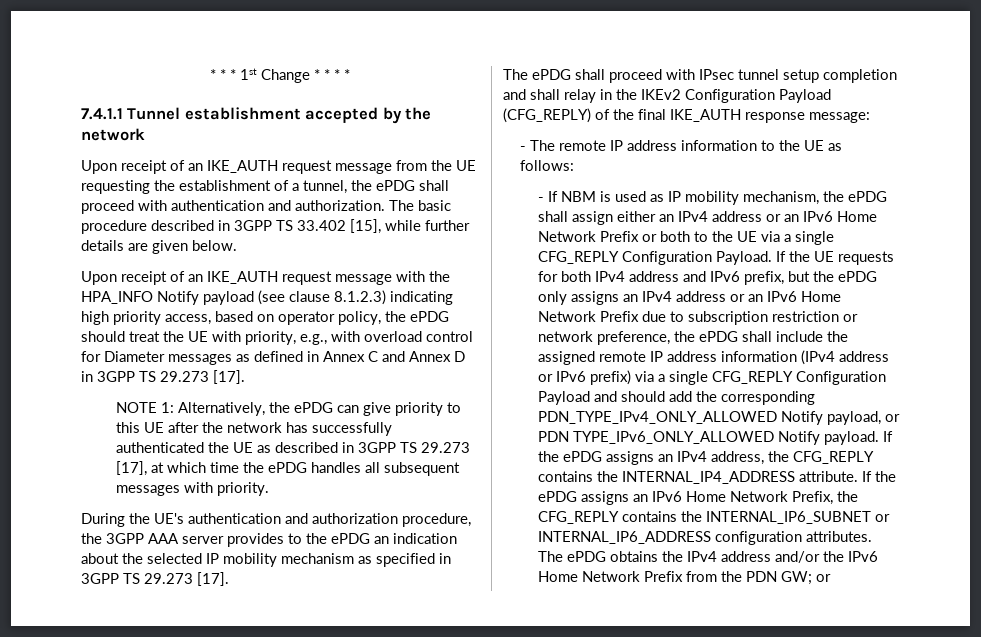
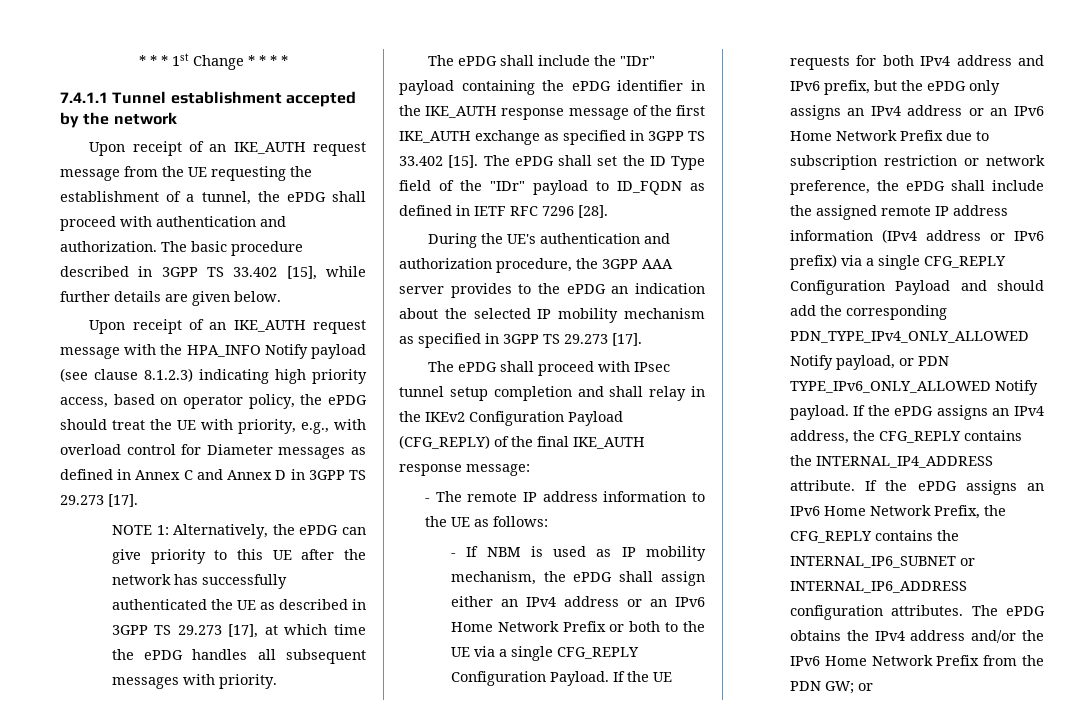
+ The ePDG shall include the "IDr" payload containing the ePDG identifier in the IKE_AUTH response message of the first IKE_AUTH exchange as specified in 3GPP TS 33.402 [15]. The ePDG shall set the ID Type field of the "IDr" payload to ID_FQDN as defined in IETF RFC 7296 [28].

